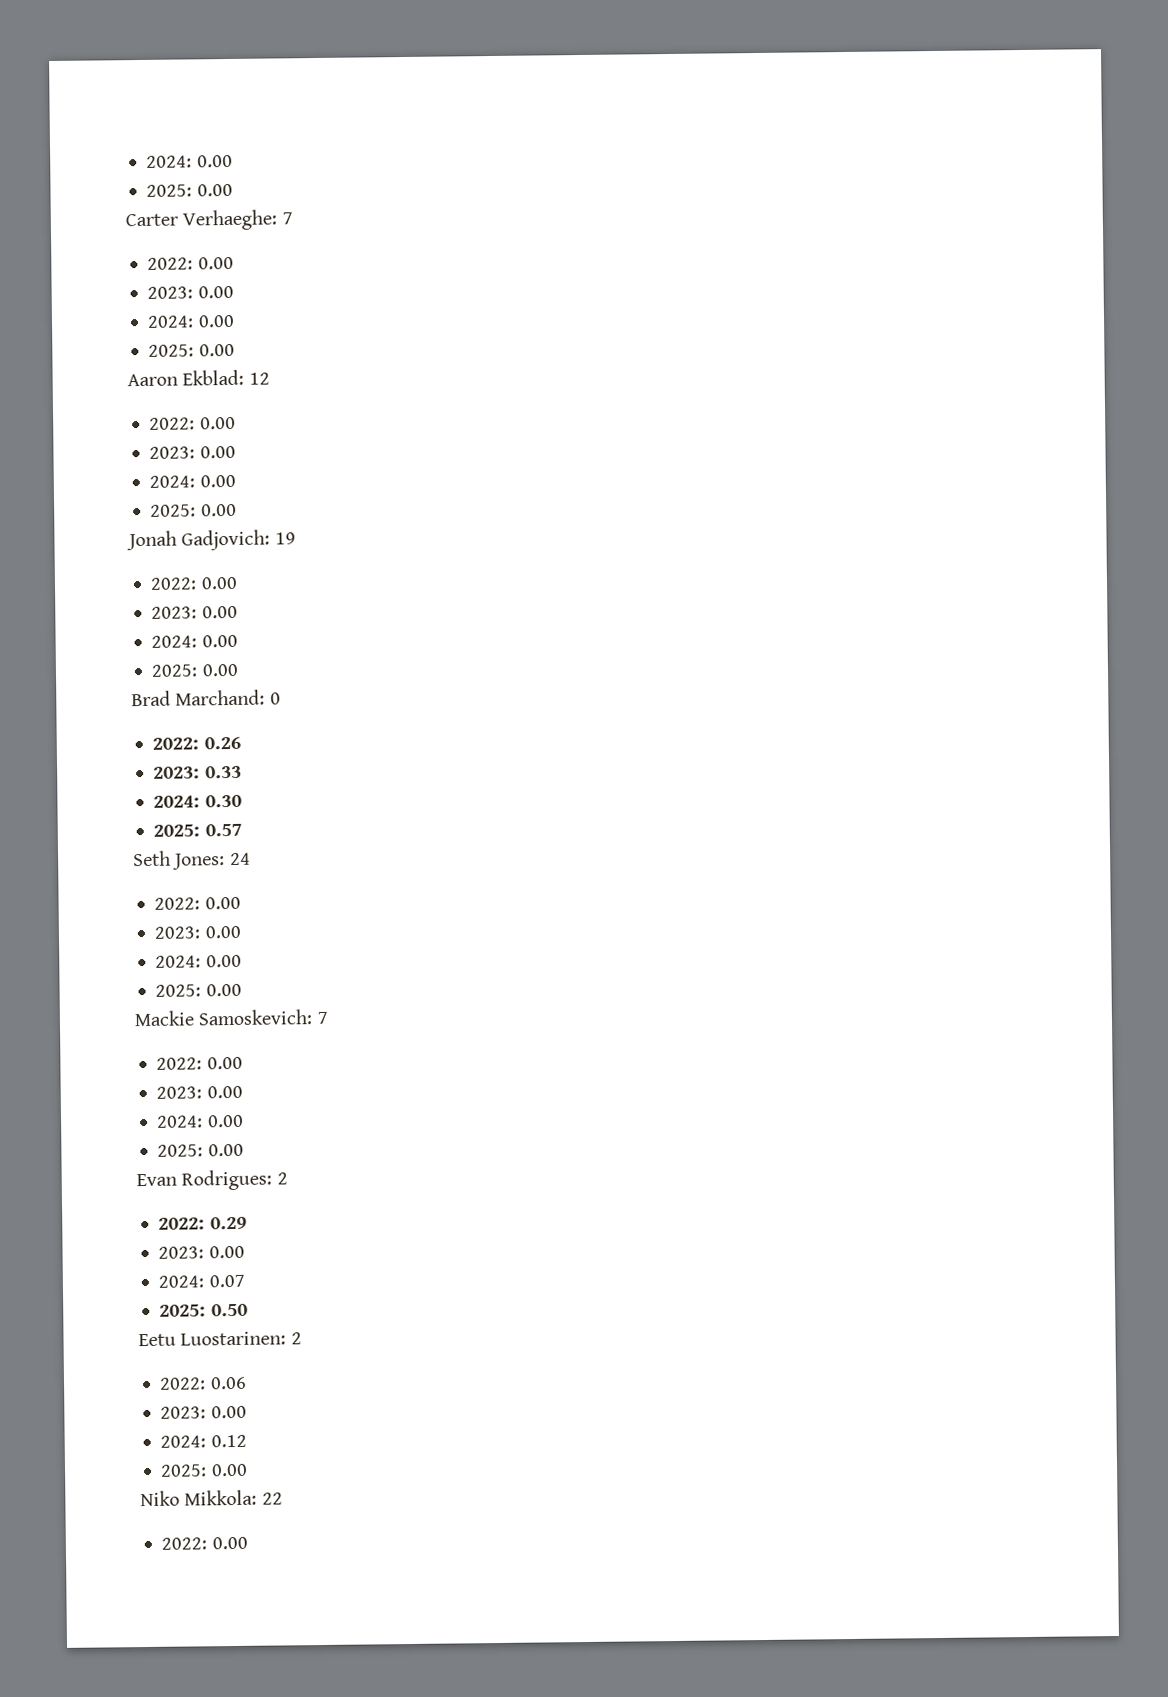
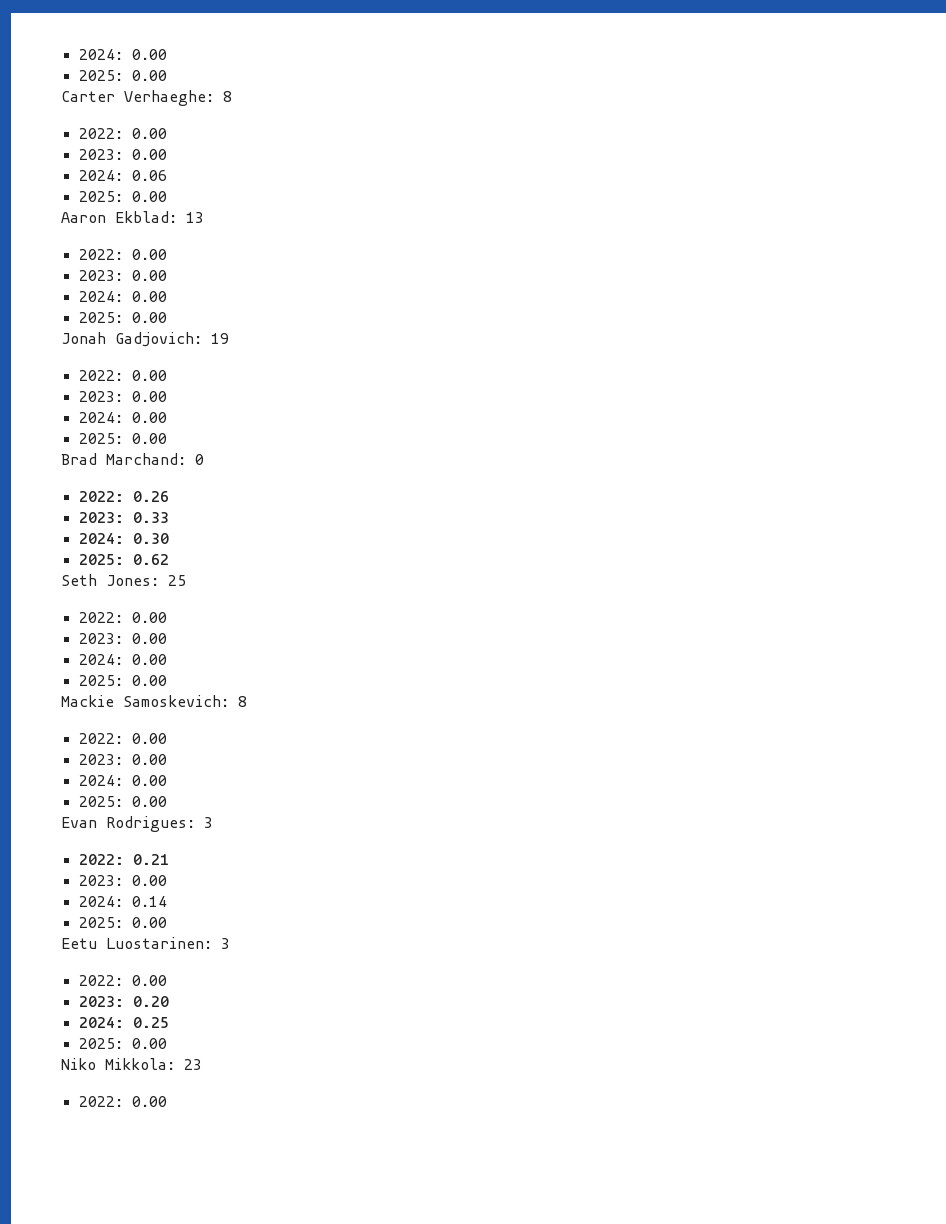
- Carter Verhaeghe: 7
+ Carter Verhaeghe: 8
  2022: 0.00
  2023: 0.00
- 2024: 0.00
+ 2024: 0.06
- Aaron Ekblad: 12
+ Aaron Ekblad: 13
- 2025: 0.57
+ 2025: 0.62
- Seth Jones: 24
+ Seth Jones: 25
- Mackie Samoskevich: 7
+ Mackie Samoskevich: 8
- Evan Rodrigues: 2
- 2022: 0.29
+ Evan Rodrigues: 3
+ 2022: 0.21
  2023: 0.00
- 2024: 0.07
- 2025: 0.50
+ 2024: 0.14
+ 2025: 0.00
- Eetu Luostarinen: 2
- 2022: 0.06
- 2023: 0.00
- 2024: 0.12
+ Eetu Luostarinen: 3
+ 2022: 0.00
+ 2023: 0.20
+ 2024: 0.25
- Niko Mikkola: 22
+ Niko Mikkola: 23

